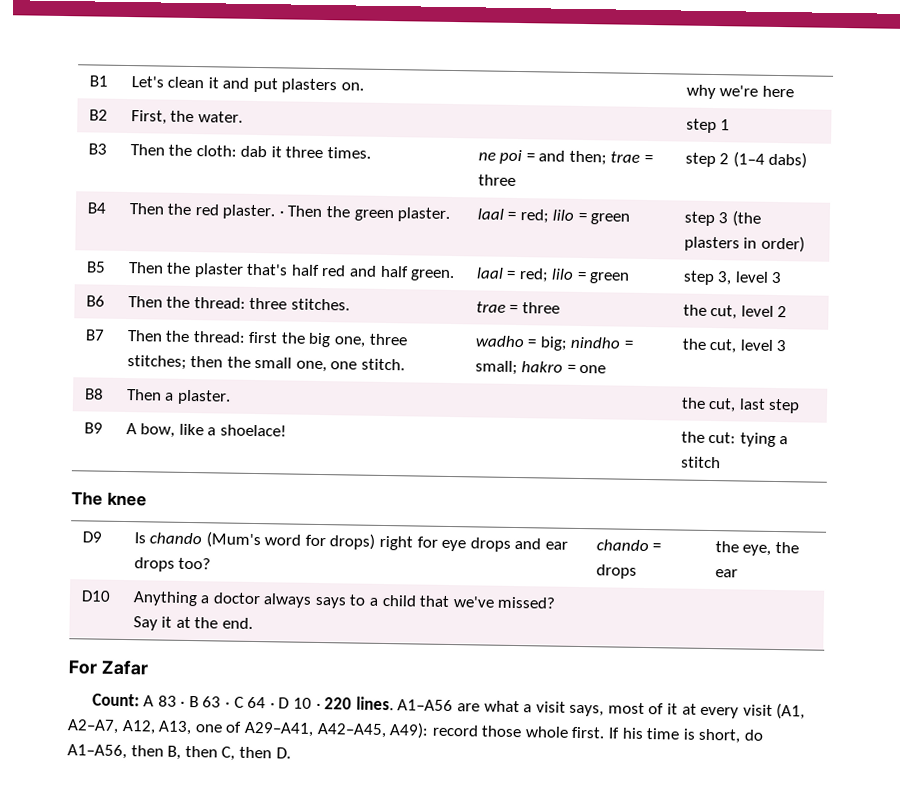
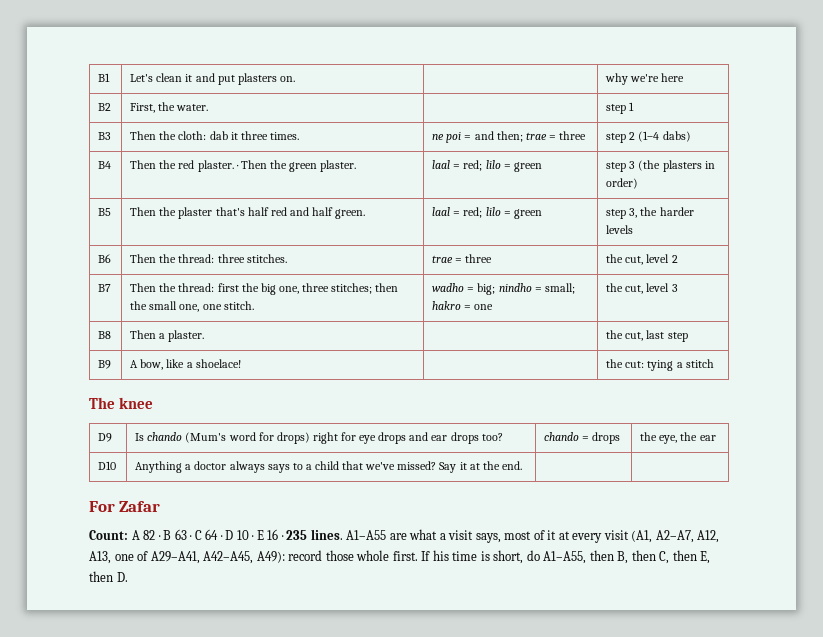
- B5 | Then the plaster that's half red and half green. | laal = red; lilo = green | step 3, level 3
+ B5 | Then the plaster that's half red and half green. | laal = red; lilo = green | step 3, the harder levels
- Count: A 83 · B 63 · C 64 · D 10 · 220 lines. A1–A56 are what a visit says, most of it at every visit (A1, A2–A7, A12, A13, one of A29–A41, A42–A45, A49): record those whole first.
+ Count: A 82 · B 63 · C 64 · D 10 · E 16 · 235 lines. A1–A55 are what a visit says, most of it at every visit (A1, A2–A7, A12, A13, one of A29–A41, A42–A45, A49): record those whole first.
- If his time is short, do A1–A56, then B, then C, then D.
+ If his time is short, do A1–A55, then B, then C, then E, then D.

